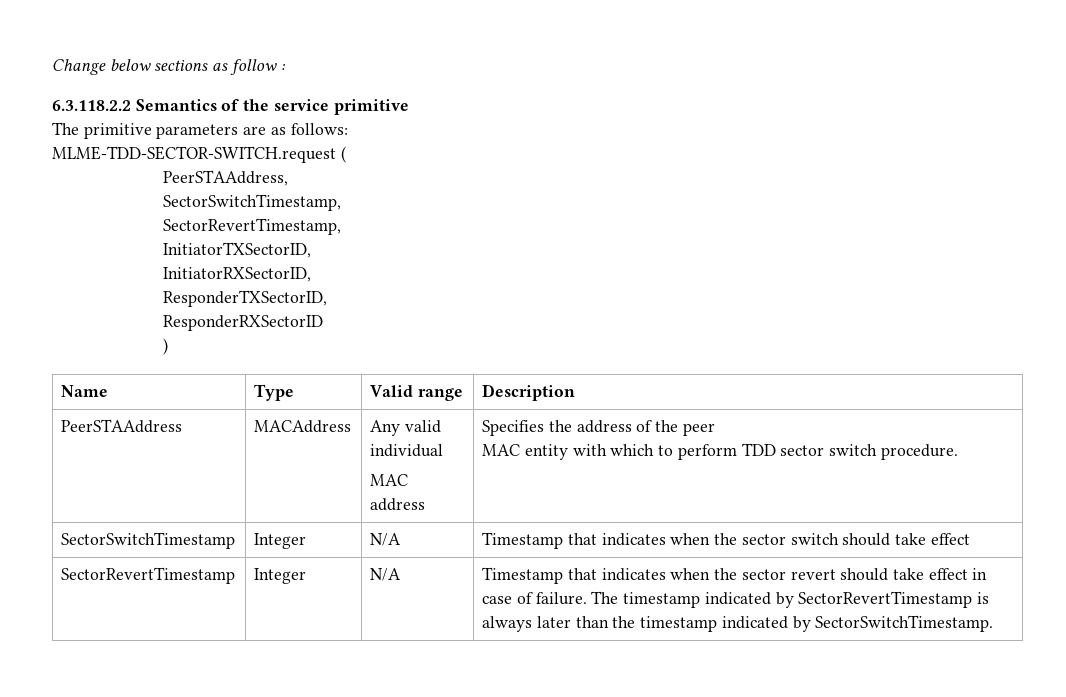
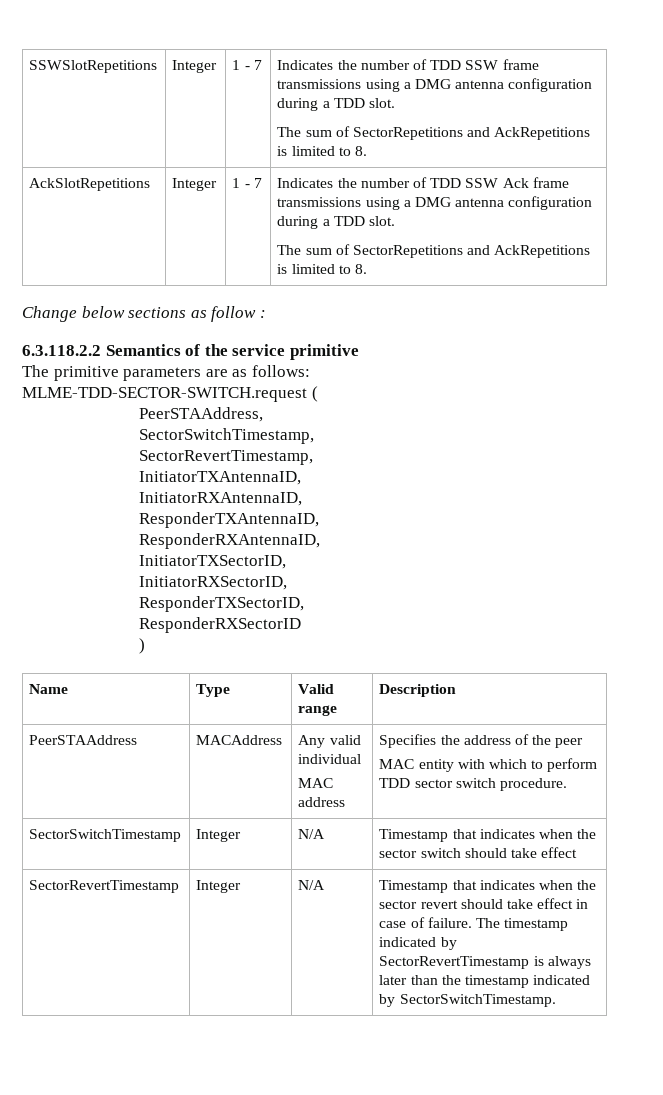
+ SSWSlotRepetitions | Integer | 1 - 7 | Indicates the number of TDD SSW frame transmissions using a DMG antenna configuration during a TDD slot.
+ The sum of SectorRepetitions and AckRepetitions is limited to 8.
+ AckSlotRepetitions | Integer | 1 - 7 | Indicates the number of TDD SSW Ack frame transmissions using a DMG antenna configuration during a TDD slot.
+ The sum of SectorRepetitions and AckRepetitions is limited to 8.
+ InitiatorTXAntennaID,
+ InitiatorRXAntennaID,
+ ResponderTXAntennaID,
+ ResponderRXAntennaID,

